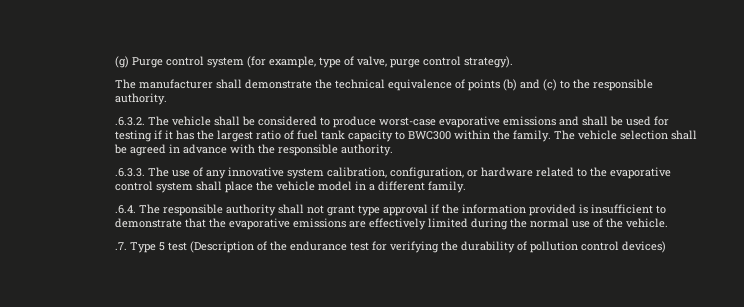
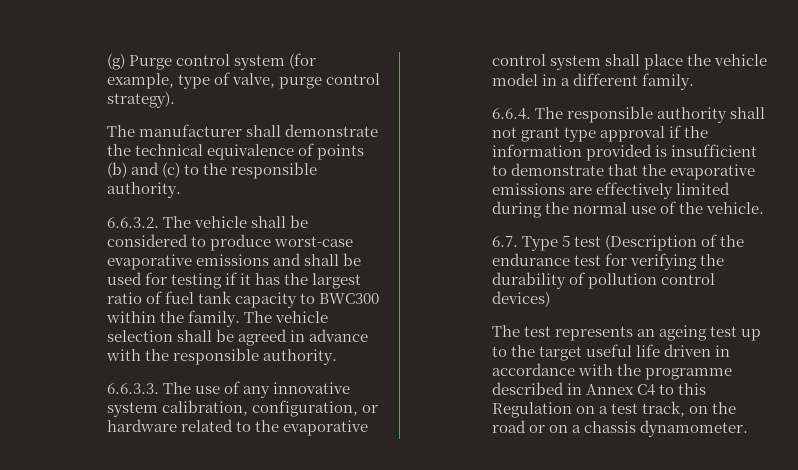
- .6.3.2. The vehicle shall be considered to produce worst-case evaporative emissions and shall be used for testing if it has the largest ratio of fuel tank capacity to BWC300 within the family.
+ 6.6.3.2. The vehicle shall be considered to produce worst-case evaporative emissions and shall be used for testing if it has the largest ratio of fuel tank capacity to BWC300 within the family.
- .6.3.3. The use of any innovative system calibration, configuration, or hardware related to the evaporative control system shall place the vehicle model in a different family.
+ 6.6.3.3. The use of any innovative system calibration, configuration, or hardware related to the evaporative control system shall place the vehicle model in a different family.
- .6.4. The responsible authority shall not grant type approval if the information provided is insufficient to demonstrate that the evaporative emissions are effectively limited during the normal use of the vehicle.
+ 6.6.4. The responsible authority shall not grant type approval if the information provided is insufficient to demonstrate that the evaporative emissions are effectively limited during the normal use of the vehicle.
- .7. Type 5 test (Description of the endurance test for verifying the durability of pollution control devices)
+ 6.7. Type 5 test (Description of the endurance test for verifying the durability of pollution control devices)
+ The test represents an ageing test up to the target useful life driven in accordance with the programme described in Annex C4 to this Regulation on a test track, on the road or on a chassis dynamometer.

